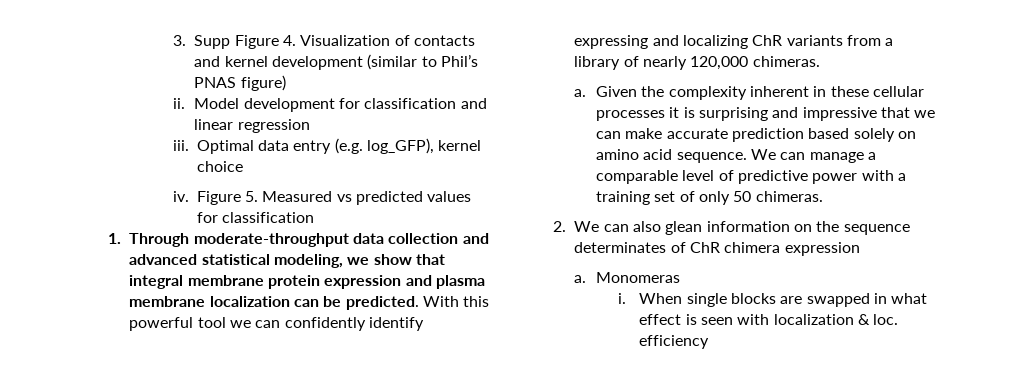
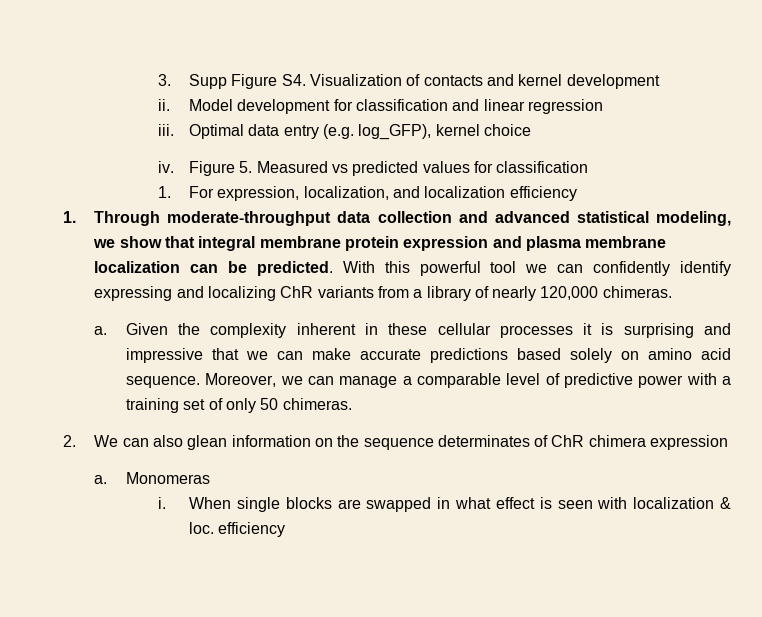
- 3. Supp Figure 4. Visualization of contacts and kernel development (similar to Phil’s PNAS figure)
+ 3. Supp Figure S4. Visualization of contacts and kernel development
+ 1. For expression, localization, and localization efficiency
- Given the complexity inherent in these cellular processes it is surprising and impressive that we can make accurate prediction based solely on amino acid sequence.
+ Given the complexity inherent in these cellular processes it is surprising and impressive that we can make accurate predictions based solely on amino acid sequence.
- We can manage a comparable level of predictive power with a training set of only 50 chimeras.
+ Moreover, we can manage a comparable level of predictive power with a training set of only 50 chimeras.

